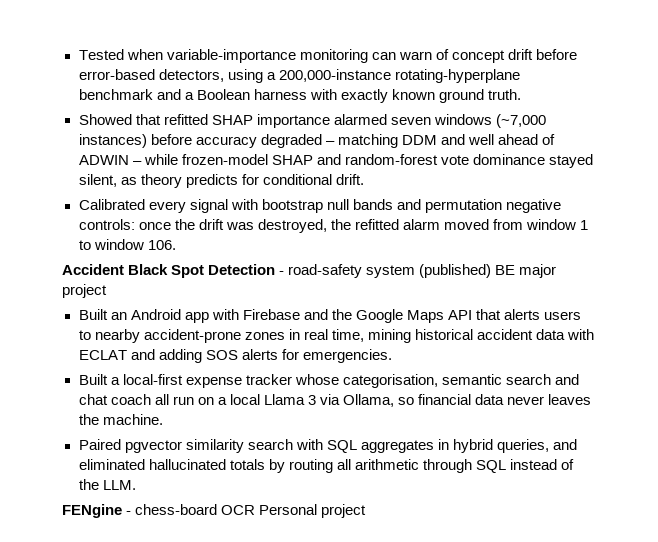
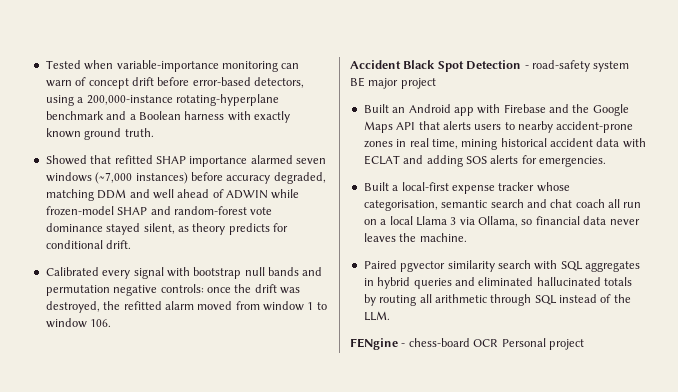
- Showed that refitted SHAP importance alarmed seven windows (~7,000 instances) before accuracy degraded – matching DDM and well ahead of ADWIN – while frozen-model SHAP and random-forest vote dominance stayed silent, as theory predicts for conditional drift.
+ Showed that refitted SHAP importance alarmed seven windows (~7,000 instances) before accuracy degraded, matching DDM and well ahead of ADWIN while frozen-model SHAP and random-forest vote dominance stayed silent, as theory predicts for conditional drift.
- Accident Black Spot Detection - road-safety system (published) BE major project
+ Accident Black Spot Detection - road-safety system BE major project
- Paired pgvector similarity search with SQL aggregates in hybrid queries, and eliminated hallucinated totals by routing all arithmetic through SQL instead of the LLM.
+ Paired pgvector similarity search with SQL aggregates in hybrid queries and eliminated hallucinated totals by routing all arithmetic through SQL instead of the LLM.

